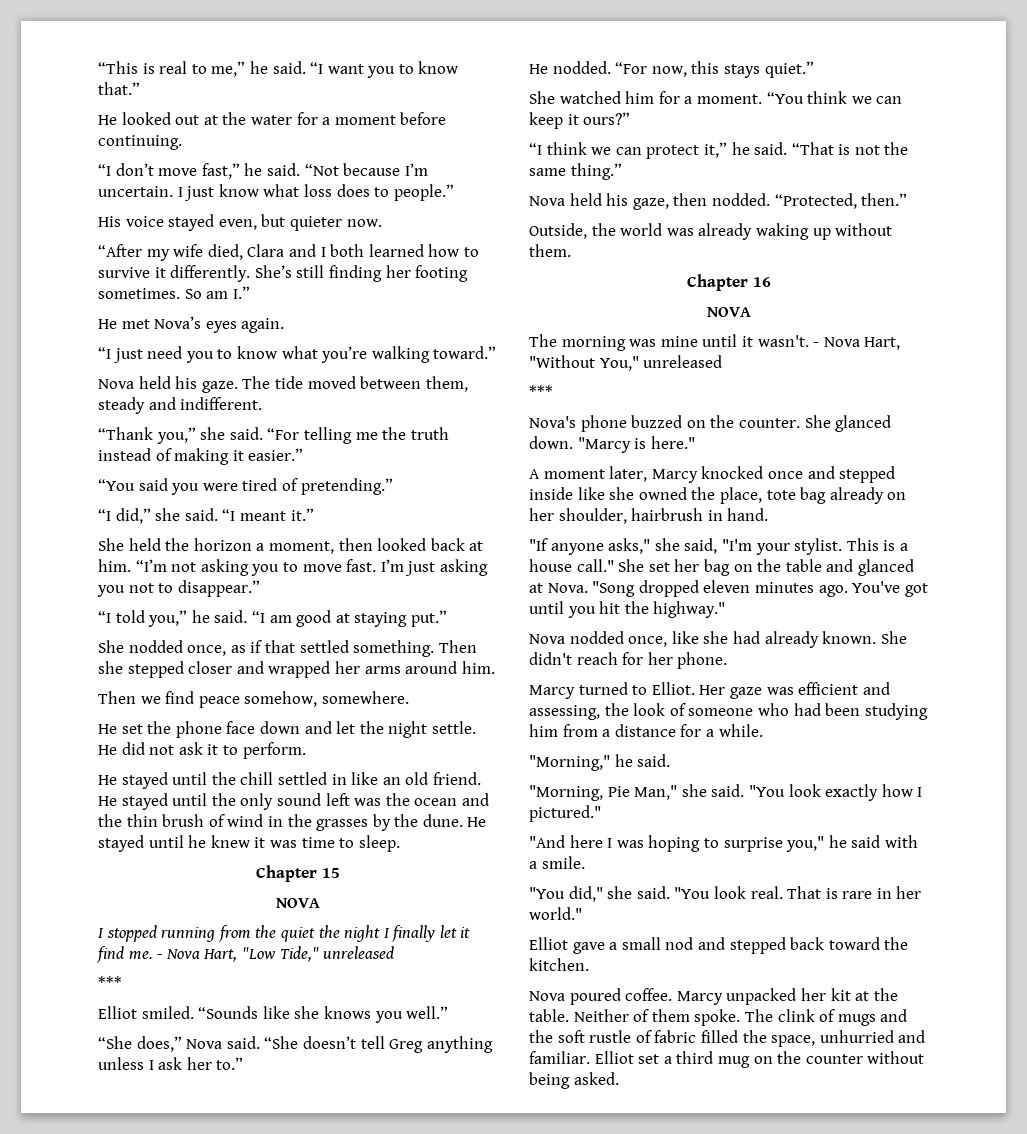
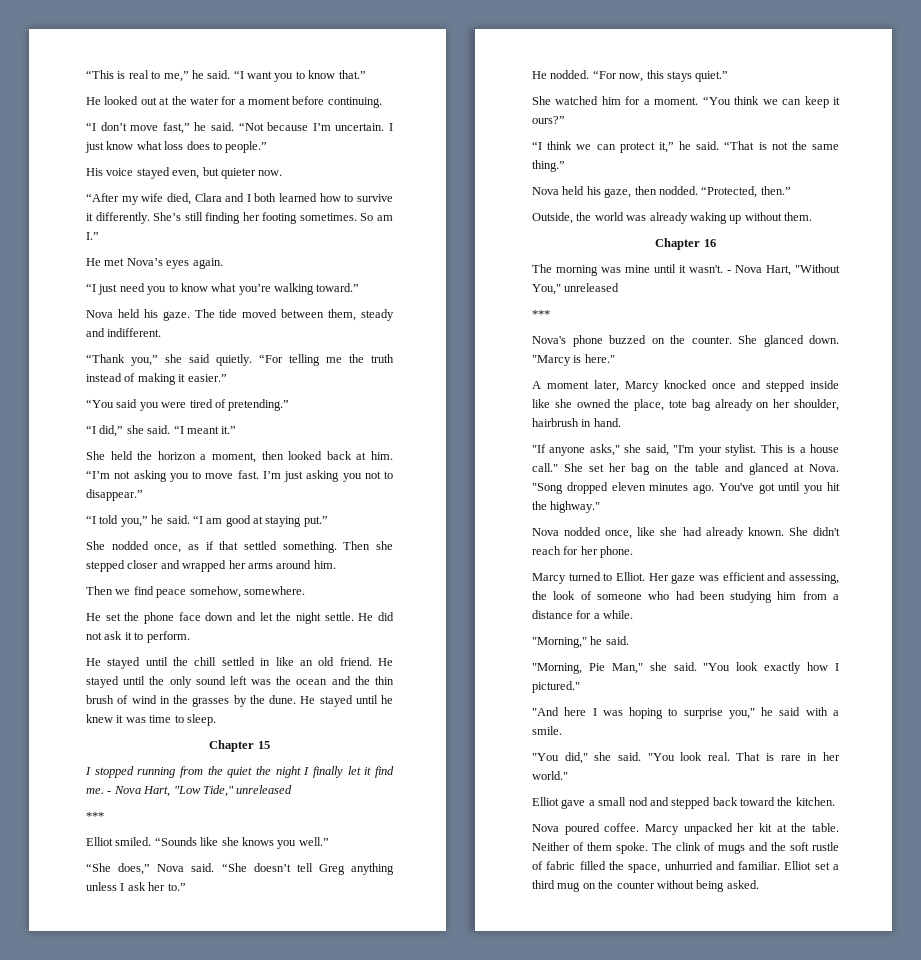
- “Thank you,” she said.
+ “Thank you,” she said quietly.
  Chapter 15
- NOVA
  Chapter 16
- NOVA

